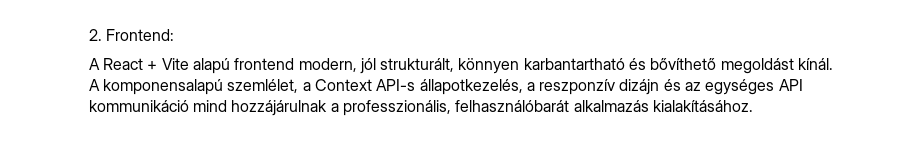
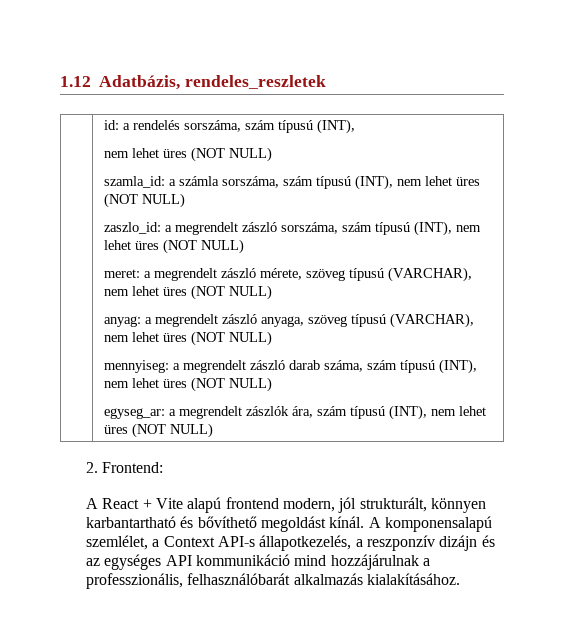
+ 1.12 Adatbázis, rendeles_reszletek
+ | id: a rendelés sorszáma, szám típusú (INT),
+ nem lehet üres (NOT NULL)
+ szamla_id: a számla sorszáma, szám típusú (INT), nem lehet üres (NOT NULL)
+ zaszlo_id: a megrendelt zászló sorszáma, szám típusú (INT), nem lehet üres (NOT NULL)
+ meret: a megrendelt zászló mérete, szöveg típusú (VARCHAR), nem lehet üres (NOT NULL)
+ anyag: a megrendelt zászló anyaga, szöveg típusú (VARCHAR), nem lehet üres (NOT NULL)
+ mennyiseg: a megrendelt zászló darab száma, szám típusú (INT), nem lehet üres (NOT NULL)
+ egyseg_ar: a megrendelt zászlók ára, szám típusú (INT), nem lehet üres (NOT NULL)

